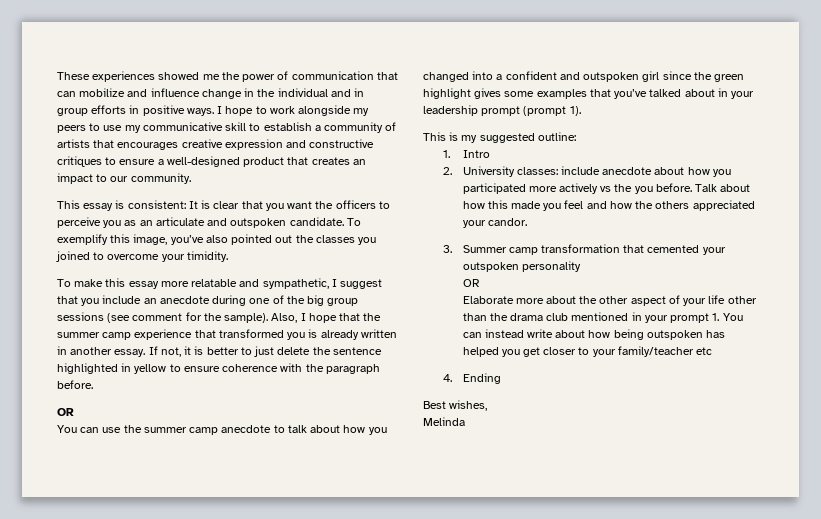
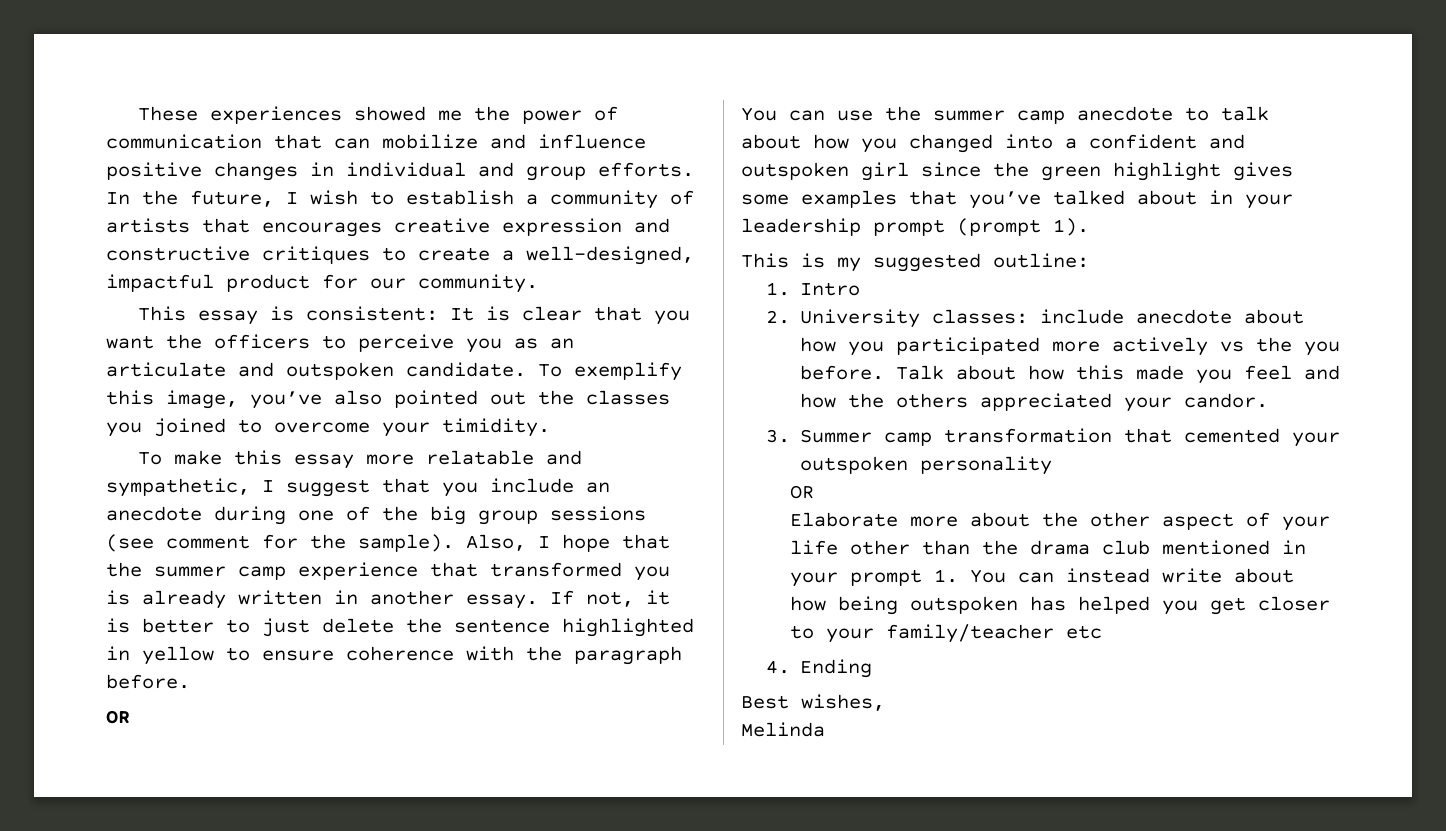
- These experiences showed me the power of communication that can mobilize and influence change in the individual and in group efforts in positive ways. I hope to work alongside my peers to use my communicative skill to establish a community of artists that encourages creative expression and constructive critiques to ensure a well-designed product that creates an impact to our community.
+ These experiences showed me the power of communication that can mobilize and influence positive changes in individual and group efforts. In the future, I wish to establish a community of artists that encourages creative expression and constructive critiques to create a well-designed, impactful product for our community.

